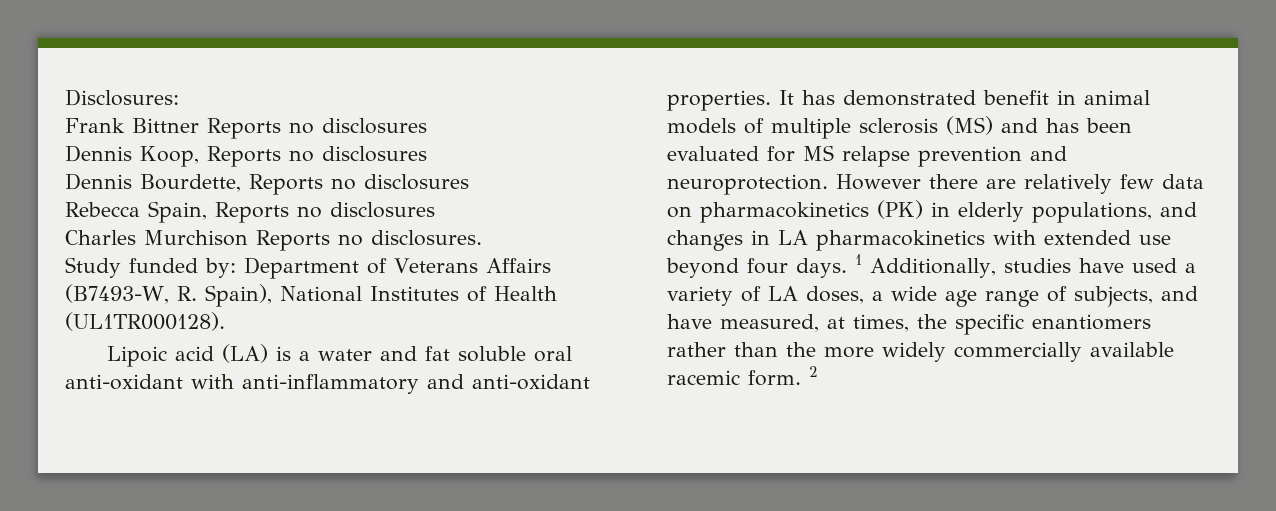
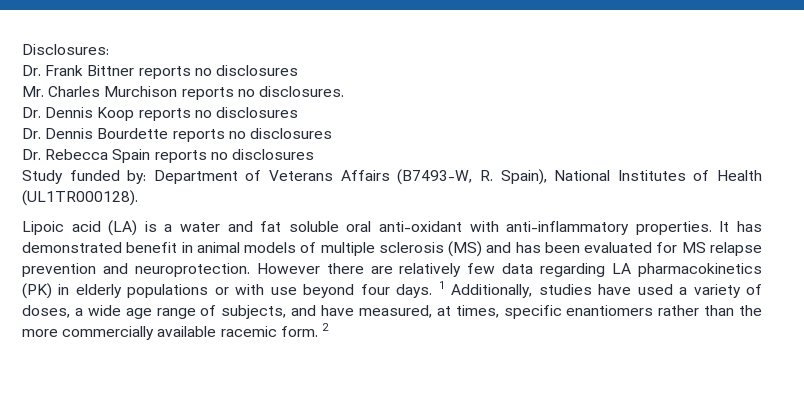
- Frank Bittner Reports no disclosures
- Dennis Koop, Reports no disclosures
- Dennis Bourdette, Reports no disclosures
- Rebecca Spain, Reports no disclosures
- Charles Murchison Reports no disclosures.
+ Dr. Frank Bittner reports no disclosures
+ Mr. Charles Murchison reports no disclosures.
+ Dr. Dennis Koop reports no disclosures
+ Dr. Dennis Bourdette reports no disclosures
+ Dr. Rebecca Spain reports no disclosures
- Lipoic acid (LA) is a water and fat soluble oral anti-oxidant with anti-inflammatory and anti-oxidant properties.
+ Lipoic acid (LA) is a water and fat soluble oral anti-oxidant with anti-inflammatory properties.
- However there are relatively few data on pharmacokinetics (PK) in elderly populations, and changes in LA pharmacokinetics with extended use beyond four days.
+ However there are relatively few data regarding LA pharmacokinetics (PK) in elderly populations or with use beyond four days.
- 1 Additionally, studies have used a variety of LA doses, a wide age range of subjects, and have measured, at times, the specific enantiomers rather than the more widely commercially available racemic form.
+ 1 Additionally, studies have used a variety of doses, a wide age range of subjects, and have measured, at times, specific enantiomers rather than the more commercially available racemic form.

